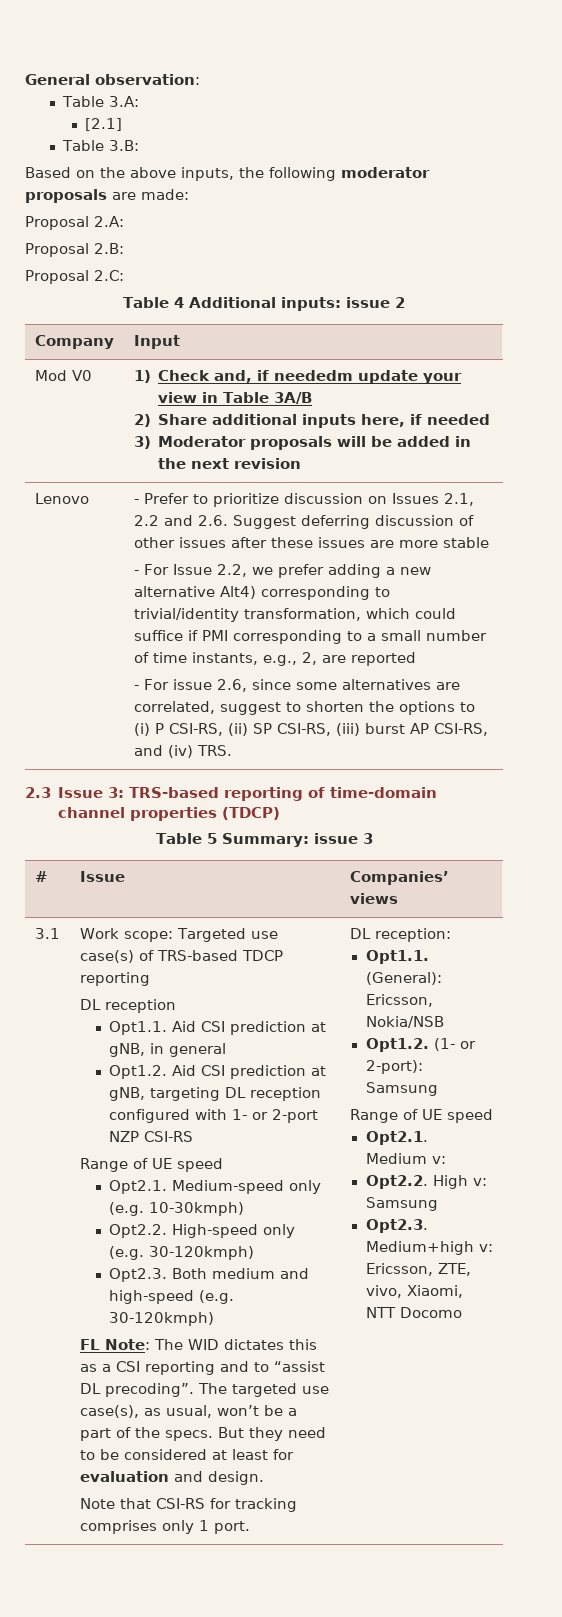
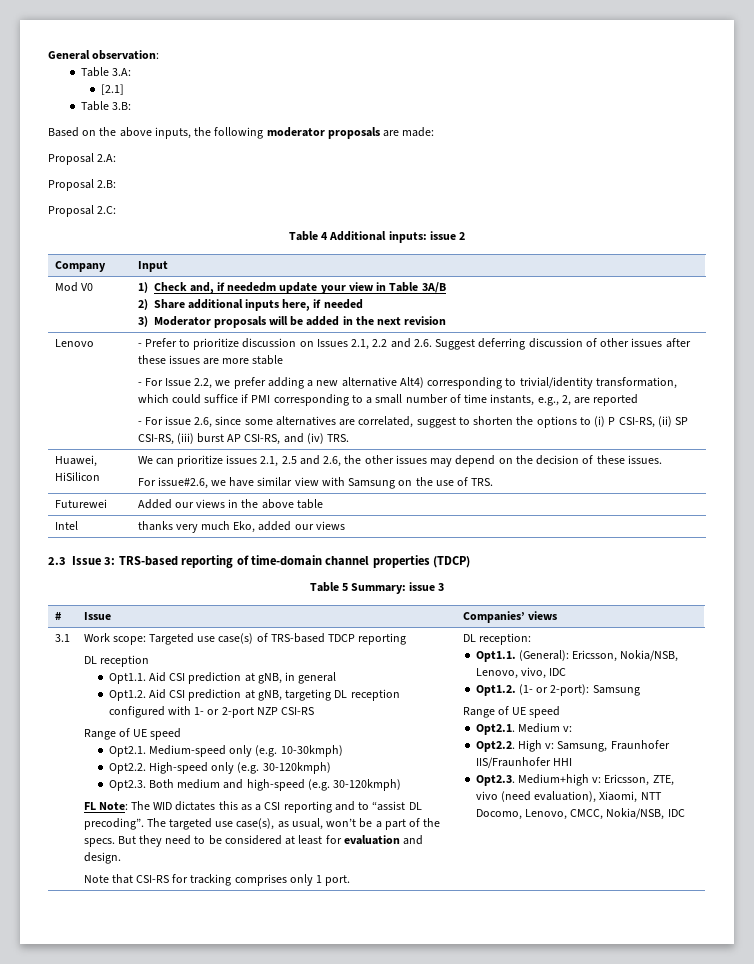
+ Huawei, HiSilicon | We can prioritize issues 2.1, 2.5 and 2.6, the other issues may depend on the decision of these issues.
+ For issue#2.6, we have similar view with Samsung on the use of TRS.
+ Futurewei | Added our views in the above table
+ Intel | thanks very much Eko, added our views
- Opt1.1. (General): Ericsson, Nokia/NSB
+ Opt1.1. (General): Ericsson, Nokia/NSB, Lenovo, vivo, IDC
- Opt2.2. High v: Samsung
+ Opt2.2. High v: Samsung, Fraunhofer IIS/Fraunhofer HHI
- Opt2.3. Medium+high v: Ericsson, ZTE, vivo, Xiaomi, NTT Docomo
+ Opt2.3. Medium+high v: Ericsson, ZTE, vivo (need evaluation), Xiaomi, NTT Docomo, Lenovo, CMCC, Nokia/NSB, IDC

